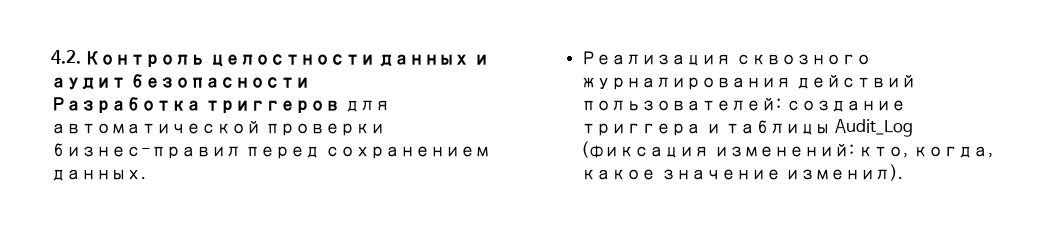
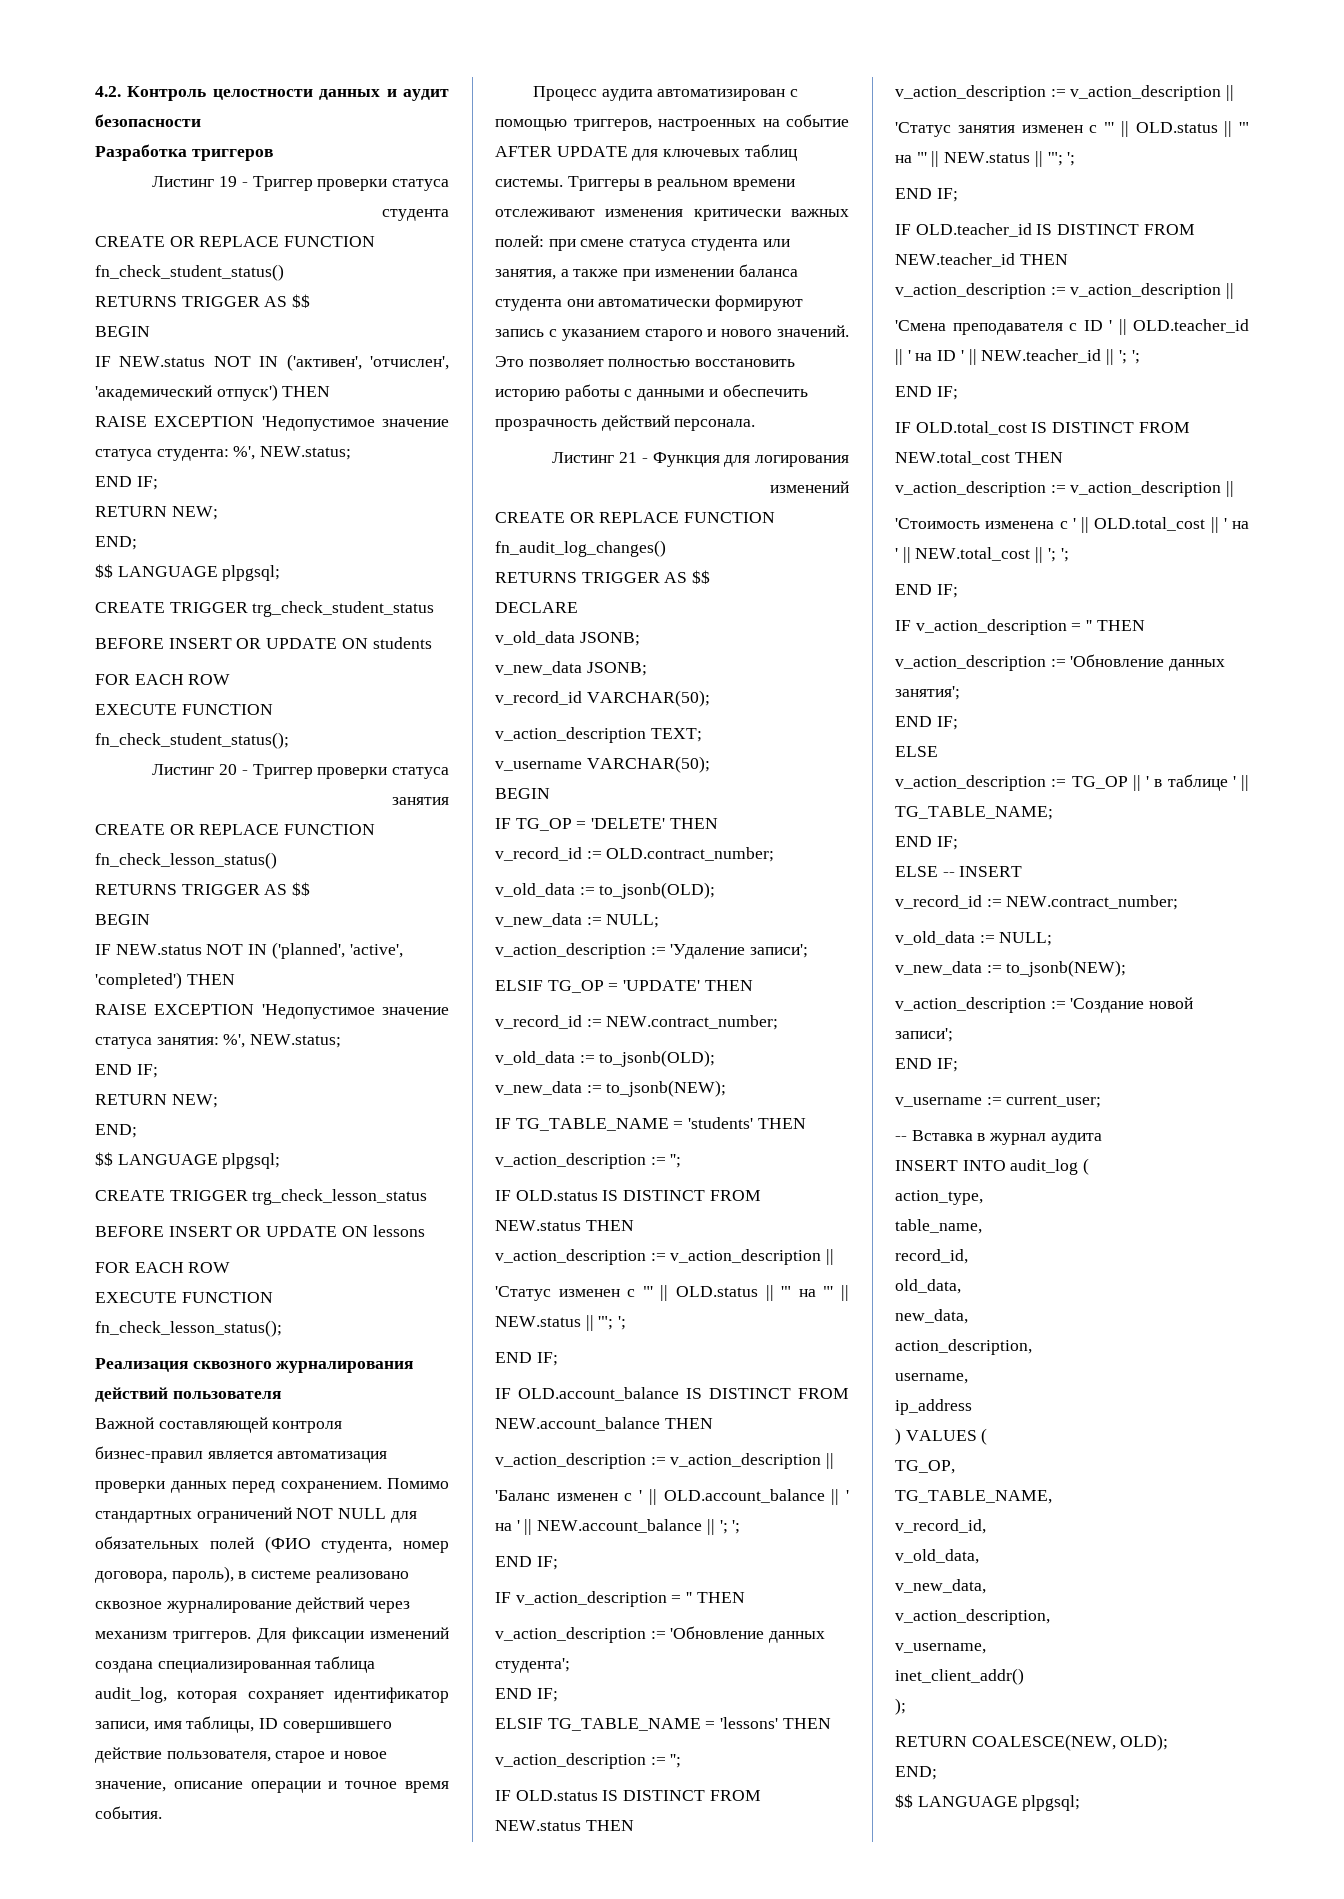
- Разработка триггеров для автоматической проверки бизнес-правил перед сохранением данных.
- Реализация сквозного журналирования действий пользователей: создание триггера и таблицы Audit_Log (фиксация изменений: кто, когда, какое значение изменил).
+ Разработка триггеров
+ Листинг 19 - Триггер проверки статуса студента
+ CREATE OR REPLACE FUNCTION fn_check_student_status()
+ RETURNS TRIGGER AS $$
+ BEGIN
+ IF NEW.status NOT IN ('активен', 'отчислен', 'академический отпуск') THEN
+ RAISE EXCEPTION 'Недопустимое значение статуса студента: %', NEW.status;
+ END IF;
+ RETURN NEW;
+ END;
+ $$ LANGUAGE plpgsql;
+ CREATE TRIGGER trg_check_student_status
+ BEFORE INSERT OR UPDATE ON students
+ FOR EACH ROW
+ EXECUTE FUNCTION fn_check_student_status();
+ Листинг 20 - Триггер проверки статуса занятия
+ CREATE OR REPLACE FUNCTION fn_check_lesson_status()
+ RETURNS TRIGGER AS $$
+ BEGIN
+ IF NEW.status NOT IN ('planned', 'active', 'completed') THEN
+ RAISE EXCEPTION 'Недопустимое значение статуса занятия: %', NEW.status;
+ END IF;
+ RETURN NEW;
+ END;
+ $$ LANGUAGE plpgsql;
+ CREATE TRIGGER trg_check_lesson_status
+ BEFORE INSERT OR UPDATE ON lessons
+ FOR EACH ROW
+ EXECUTE FUNCTION fn_check_lesson_status();
+ Реализация сквозного журналирования действий пользователя
+ Важной составляющей контроля бизнес-правил является автоматизация проверки данных перед сохранением. Помимо стандартных ограничений NOT NULL для обязательных полей (ФИО студента, номер договора, пароль), в системе реализовано сквозное журналирование действий через механизм триггеров. Для фиксации изменений создана специализированная таблица audit_log, которая сохраняет идентификатор записи, имя таблицы, ID совершившего действие пользователя, старое и новое значение, описание операции и точное время события.
+ Процесс аудита автоматизирован с помощью триггеров, настроенных на событие AFTER UPDATE для ключевых таблиц системы. Триггеры в реальном времени отслеживают изменения критически важных полей: при смене статуса студента или занятия, а также при изменении баланса студента они автоматически формируют запись с указанием старого и нового значений. Это позволяет полностью восстановить историю работы с данными и обеспечить прозрачность действий персонала.
+ Листинг 21 - Функция для логирования изменений
+ CREATE OR REPLACE FUNCTION fn_audit_log_changes()
+ RETURNS TRIGGER AS $$
+ DECLARE
+ v_old_data JSONB;
+ v_new_data JSONB;
+ v_record_id VARCHAR(50);
+ v_action_description TEXT;
+ v_username VARCHAR(50);
+ BEGIN
+ IF TG_OP = 'DELETE' THEN
+ v_record_id := OLD.contract_number;
+ v_old_data := to_jsonb(OLD);
+ v_new_data := NULL;
+ v_action_description := 'Удаление записи';
+ ELSIF TG_OP = 'UPDATE' THEN
+ v_record_id := NEW.contract_number;
+ v_old_data := to_jsonb(OLD);
+ v_new_data := to_jsonb(NEW);
+ IF TG_TABLE_NAME = 'students' THEN
+ v_action_description := '';
+ IF OLD.status IS DISTINCT FROM NEW.status THEN
+ v_action_description := v_action_description ||
+ 'Статус изменен с "' || OLD.status || '" на "' || NEW.status || '"; ';
+ END IF;
+ IF OLD.account_balance IS DISTINCT FROM NEW.account_balance THEN
+ v_action_description := v_action_description ||
+ 'Баланс изменен с ' || OLD.account_balance || ' на ' || NEW.account_balance || '; ';
+ END IF;
+ IF v_action_description = '' THEN
+ v_action_description := 'Обновление данных студента';
+ END IF;
+ ELSIF TG_TABLE_NAME = 'lessons' THEN
+ v_action_description := '';
+ IF OLD.status IS DISTINCT FROM NEW.status THEN
+ v_action_description := v_action_description ||
+ 'Статус занятия изменен с "' || OLD.status || '" на "' || NEW.status || '"; ';
+ END IF;
+ IF OLD.teacher_id IS DISTINCT FROM NEW.teacher_id THEN
+ v_action_description := v_action_description ||
+ 'Смена преподавателя с ID ' || OLD.teacher_id || ' на ID ' || NEW.teacher_id || '; ';
+ END IF;
+ IF OLD.total_cost IS DISTINCT FROM NEW.total_cost THEN
+ v_action_description := v_action_description ||
+ 'Стоимость изменена с ' || OLD.total_cost || ' на ' || NEW.total_cost || '; ';
+ END IF;
+ IF v_action_description = '' THEN
+ v_action_description := 'Обновление данных занятия';
+ END IF;
+ ELSE
+ v_action_description := TG_OP || ' в таблице ' || TG_TABLE_NAME;
+ END IF;
+ ELSE -- INSERT
+ v_record_id := NEW.contract_number;
+ v_old_data := NULL;
+ v_new_data := to_jsonb(NEW);
+ v_action_description := 'Создание новой записи';
+ END IF;
+ v_username := current_user;
+ -- Вставка в журнал аудита
+ INSERT INTO audit_log (
+ action_type,
+ table_name,
+ record_id,
+ old_data,
+ new_data,
+ action_description,
+ username,
+ ip_address
+ ) VALUES (
+ TG_OP,
+ TG_TABLE_NAME,
+ v_record_id,
+ v_old_data,
+ v_new_data,
+ v_action_description,
+ v_username,
+ inet_client_addr()
+ );
+ RETURN COALESCE(NEW, OLD);
+ END;
+ $$ LANGUAGE plpgsql;

